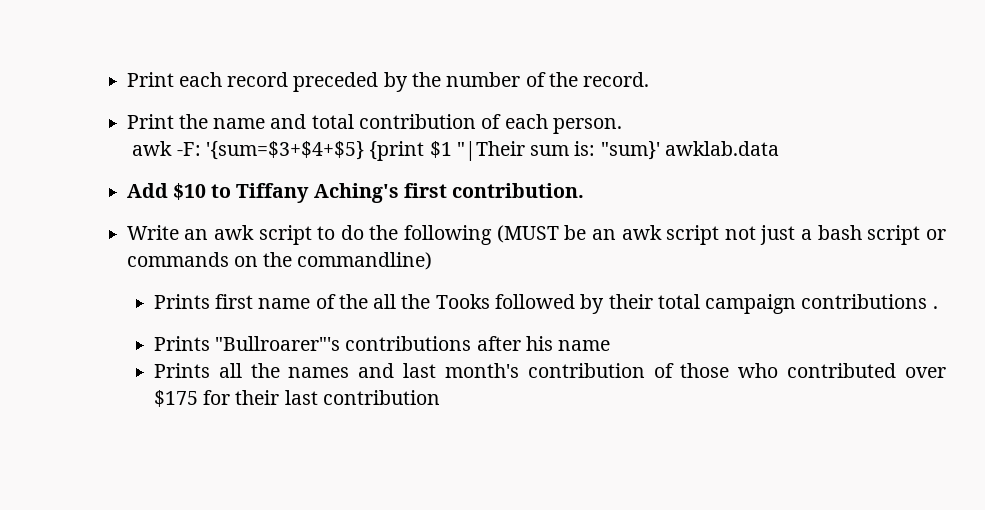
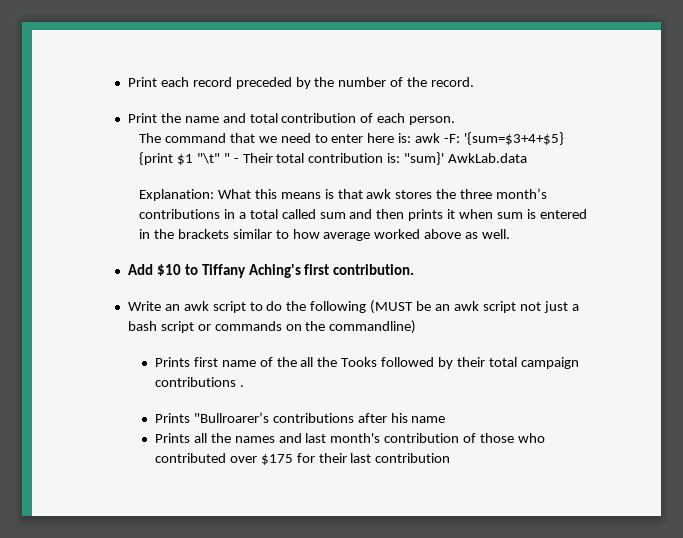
- awk -F: '{sum=$3+$4+$5} {print $1 "|Their sum is: "sum}' awklab.data
+ The command that we need to enter here is: awk -F: '{sum=$3+4+$5} {print $1 "\t" " - Their total contribution is: "sum}' AwkLab.data
+ Explanation: What this means is that awk stores the three month’s contributions in a total called sum and then prints it when sum is entered in the brackets similar to how average worked above as well.
- Prints "Bullroarer"'s contributions after his name
+ Prints "Bullroarer’s contributions after his name

